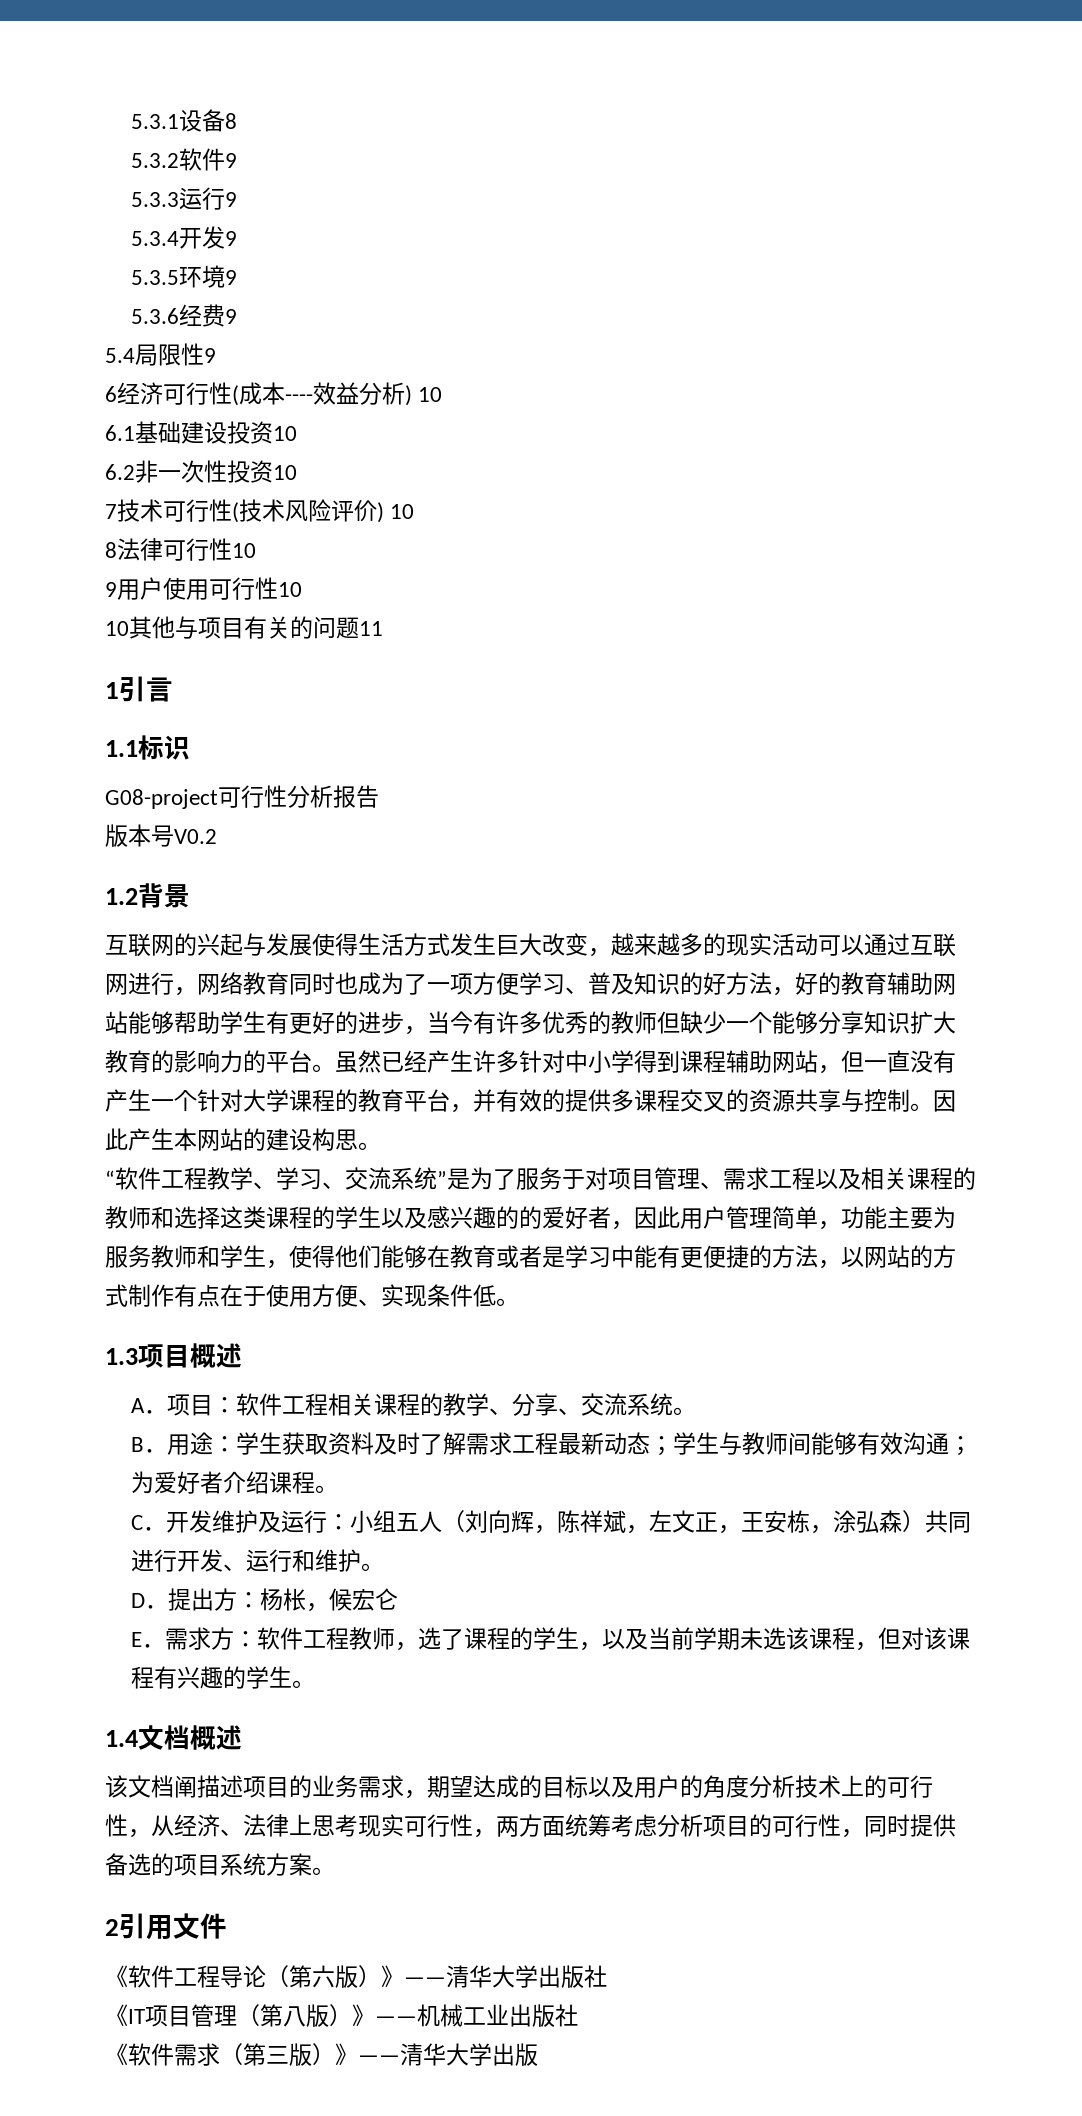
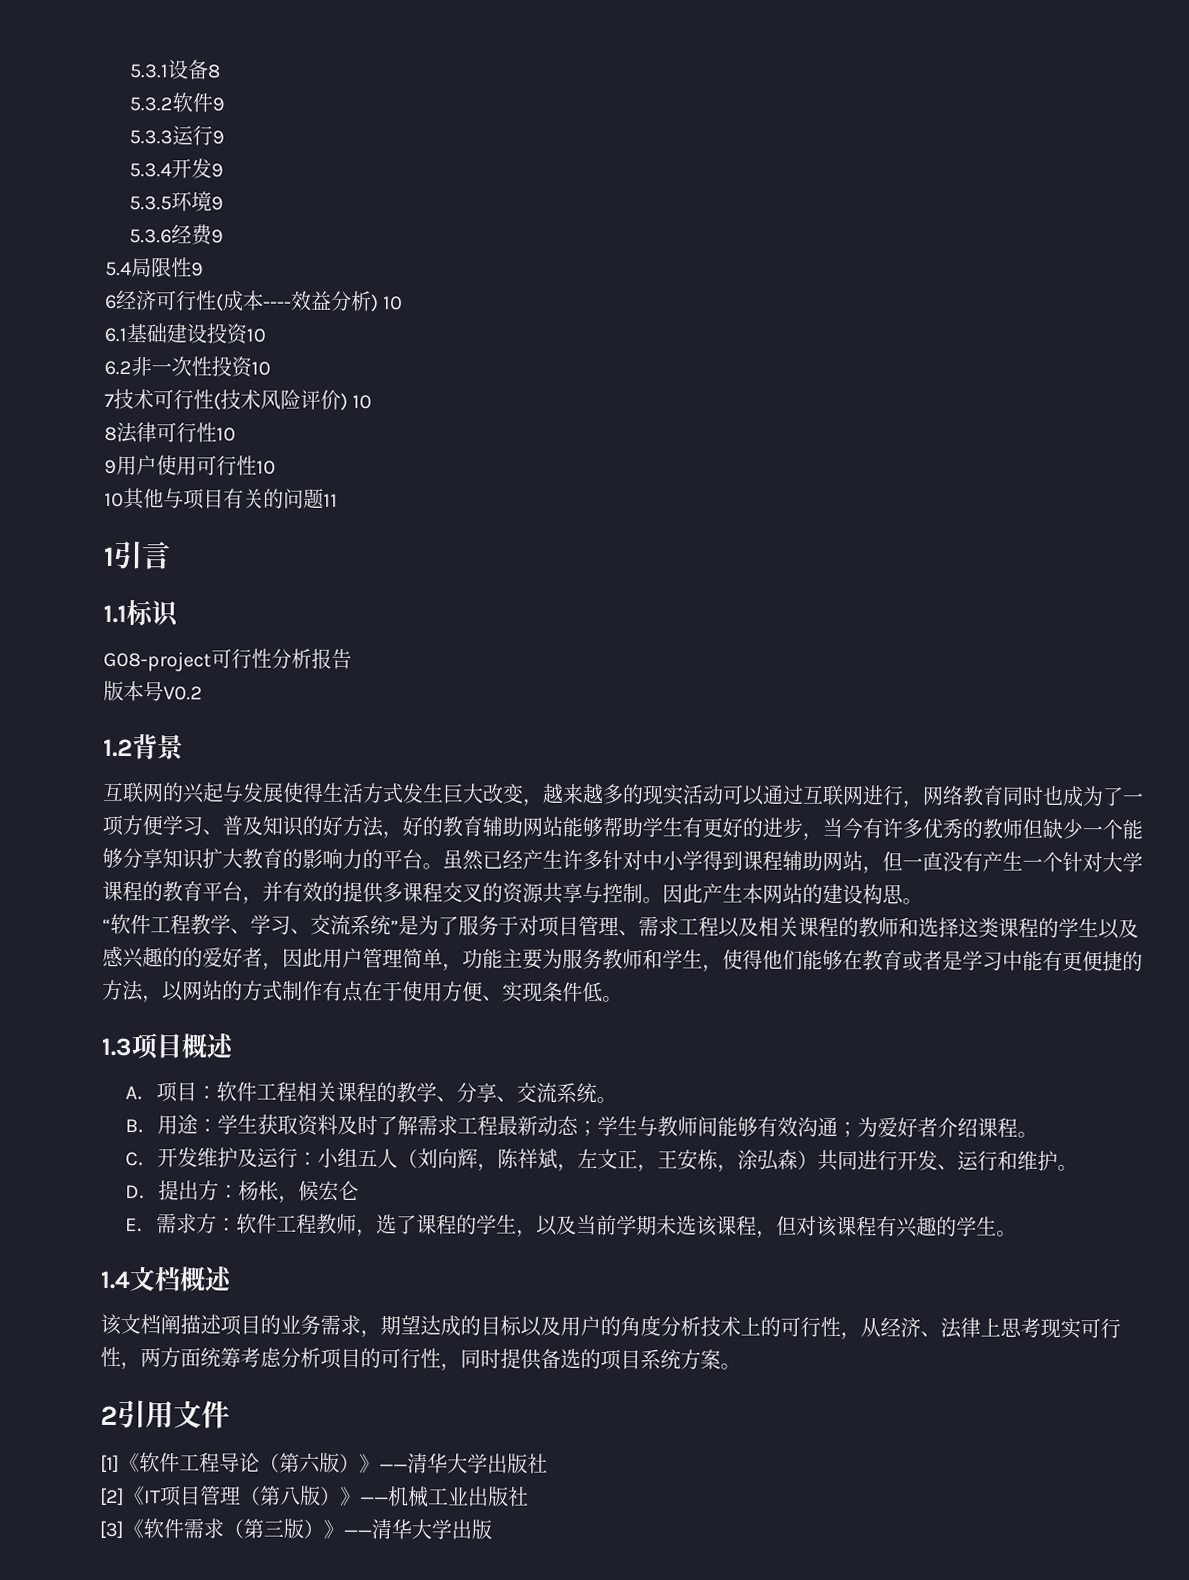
- 《软件工程导论（第六版）》——清华大学出版社
+ [1]《软件工程导论（第六版）》——清华大学出版社
- 《IT项目管理（第八版）》——机械工业出版社
+ [2]《IT项目管理（第八版）》——机械工业出版社
- 《软件需求（第三版）》——清华大学出版
+ [3]《软件需求（第三版）》——清华大学出版

